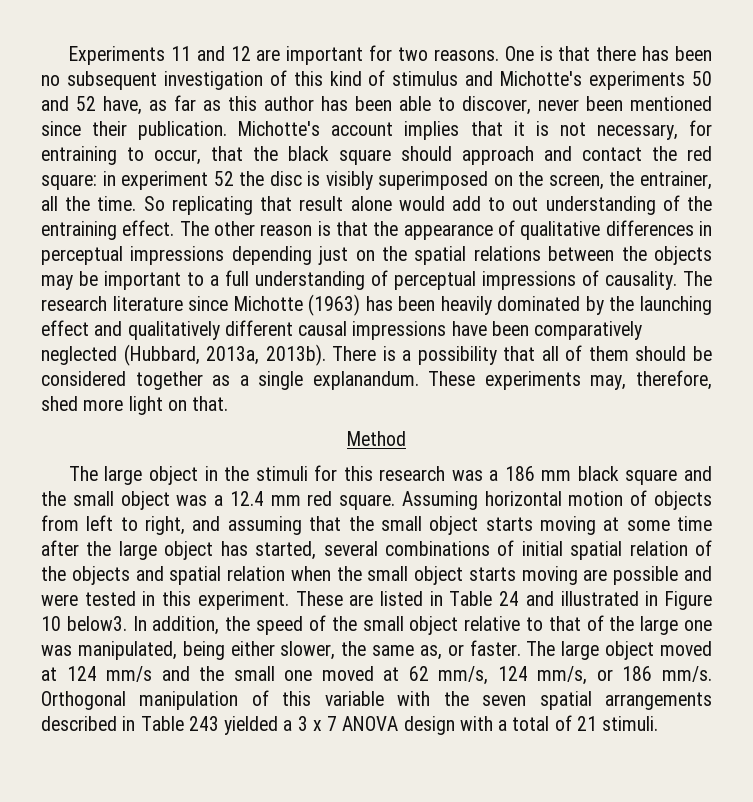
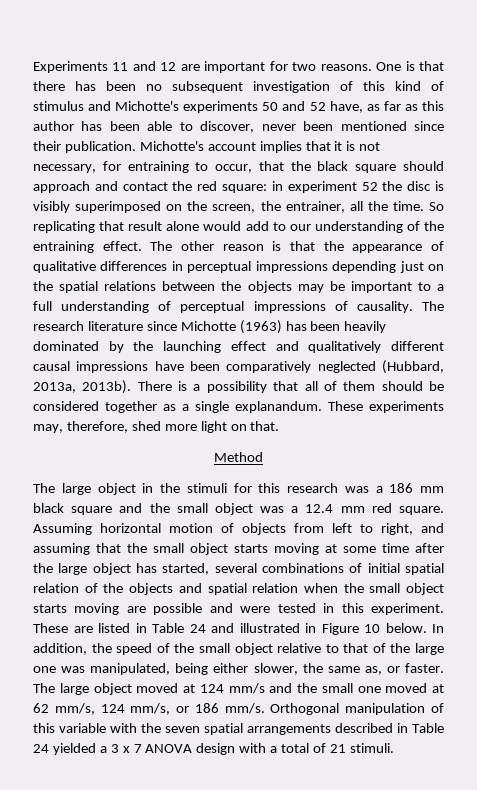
- So replicating that result alone would add to out understanding of the entraining effect.
+ So replicating that result alone would add to our understanding of the entraining effect.
- These are listed in Table 24 and illustrated in Figure 10 below3.
+ These are listed in Table 24 and illustrated in Figure 10 below.
- Orthogonal manipulation of this variable with the seven spatial arrangements described in Table 243 yielded a 3 x 7 ANOVA design with a total of 21 stimuli.
+ Orthogonal manipulation of this variable with the seven spatial arrangements described in Table 24 yielded a 3 x 7 ANOVA design with a total of 21 stimuli.

